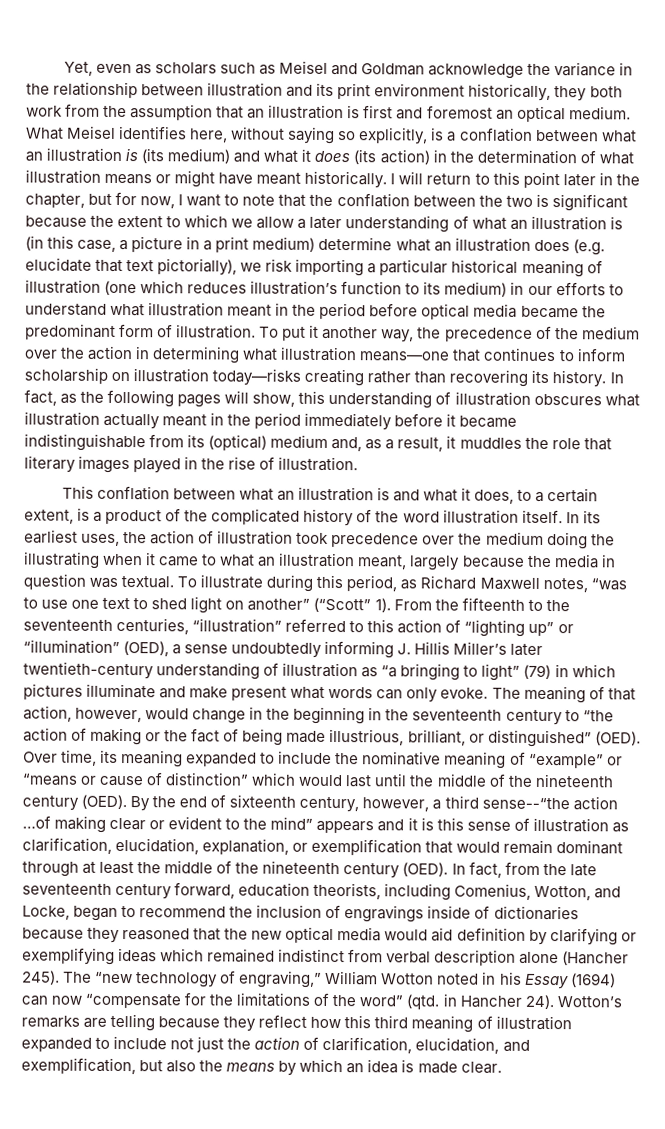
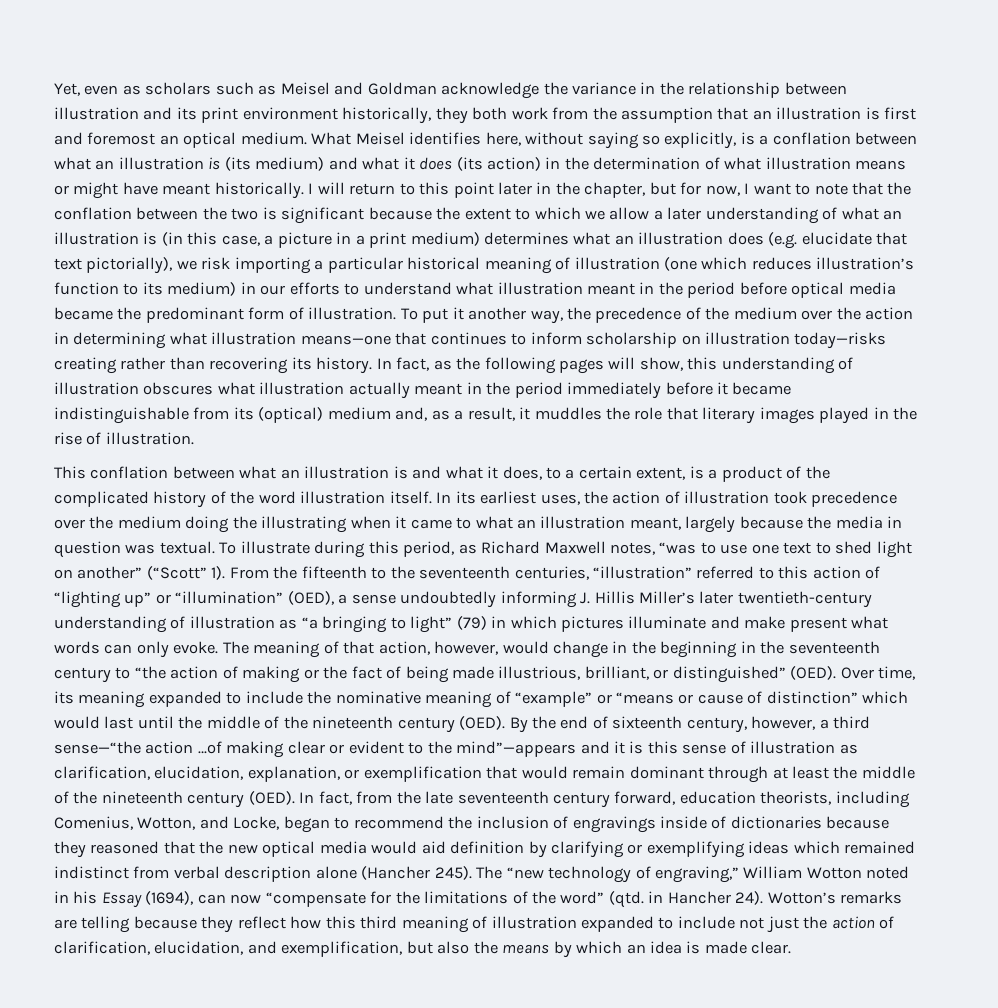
- I will return to this point later in the chapter, but for now, I want to note that the conflation between the two is significant because the extent to which we allow a later understanding of what an illustration is (in this case, a picture in a print medium) determine what an illustration does (e.g. elucidate that text pictorially), we risk importing a particular historical meaning of illustration (one which reduces illustration’s function to its medium) in our efforts to understand what illustration meant in the period before optical media became the predominant form of illustration.
+ I will return to this point later in the chapter, but for now, I want to note that the conflation between the two is significant because the extent to which we allow a later understanding of what an illustration is (in this case, a picture in a print medium) determines what an illustration does (e.g. elucidate that text pictorially), we risk importing a particular historical meaning of illustration (one which reduces illustration’s function to its medium) in our efforts to understand what illustration meant in the period before optical media became the predominant form of illustration.
- By the end of sixteenth century, however, a third sense--“the action …of making clear or evident to the mind” appears and it is this sense of illustration as clarification, elucidation, explanation, or exemplification that would remain dominant through at least the middle of the nineteenth century (OED).
+ By the end of sixteenth century, however, a third sense—“the action …of making clear or evident to the mind”—appears and it is this sense of illustration as clarification, elucidation, explanation, or exemplification that would remain dominant through at least the middle of the nineteenth century (OED).
- The “new technology of engraving,” William Wotton noted in his Essay (1694) can now “compensate for the limitations of the word” (qtd. in Hancher 24).
+ The “new technology of engraving,” William Wotton noted in his Essay (1694), can now “compensate for the limitations of the word” (qtd. in Hancher 24).

